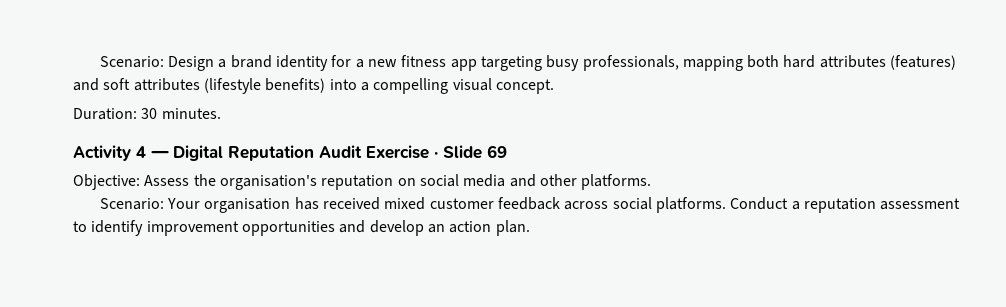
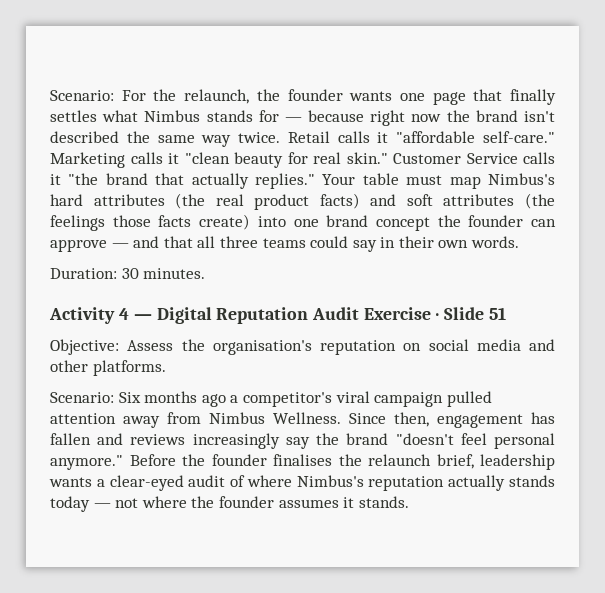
- Scenario: Design a brand identity for a new fitness app targeting busy professionals, mapping both hard attributes (features) and soft attributes (lifestyle benefits) into a compelling visual concept.
+ Scenario: For the relaunch, the founder wants one page that finally settles what Nimbus stands for — because right now the brand isn't described the same way twice. Retail calls it "affordable self-care." Marketing calls it "clean beauty for real skin." Customer Service calls it "the brand that actually replies." Your table must map Nimbus's hard attributes (the real product facts) and soft attributes (the feelings those facts create) into one brand concept the founder can approve — and that all three teams could say in their own words.
- Activity 4 — Digital Reputation Audit Exercise · Slide 69
+ Activity 4 — Digital Reputation Audit Exercise · Slide 51
- Scenario: Your organisation has received mixed customer feedback across social platforms. Conduct a reputation assessment to identify improvement opportunities and develop an action plan.
+ Scenario: Six months ago a competitor's viral campaign pulled attention away from Nimbus Wellness. Since then, engagement has fallen and reviews increasingly say the brand "doesn't feel personal anymore." Before the founder finalises the relaunch brief, leadership wants a clear-eyed audit of where Nimbus's reputation actually stands today — not where the founder assumes it stands.

